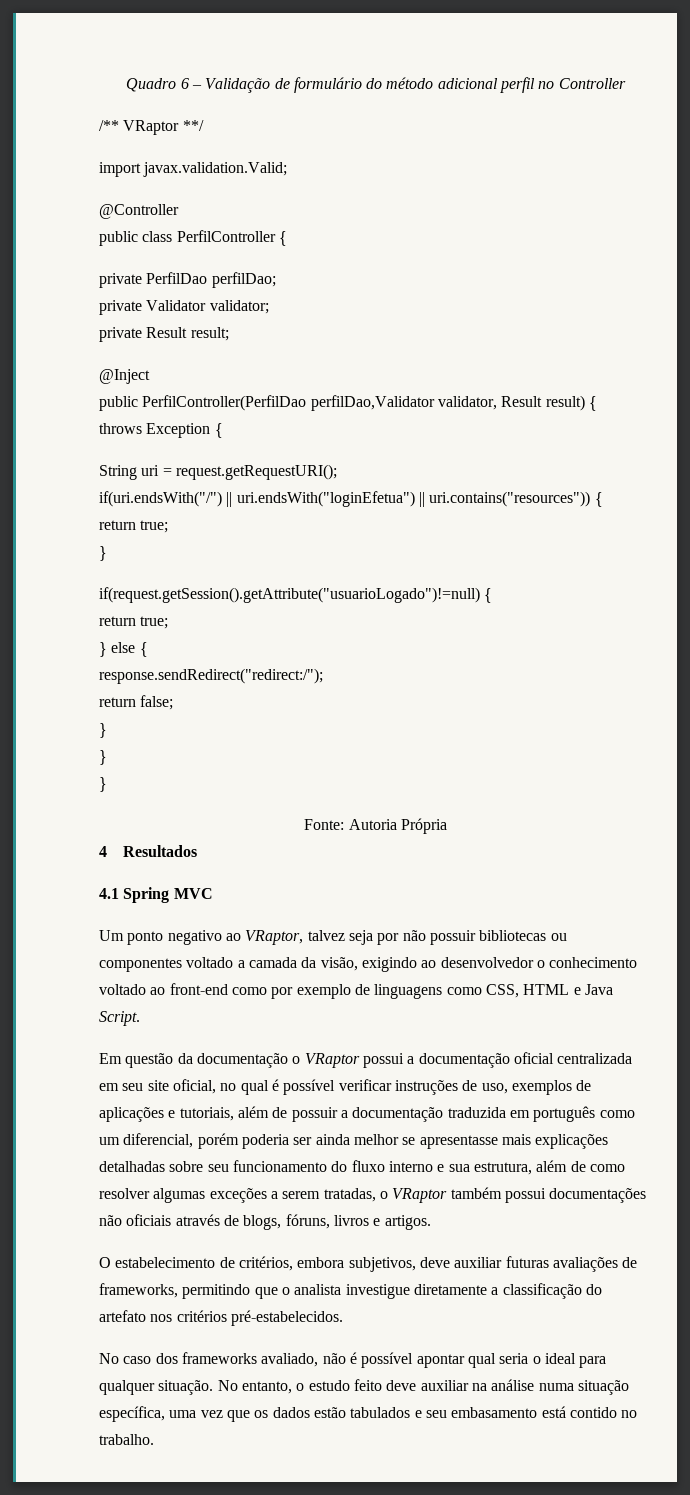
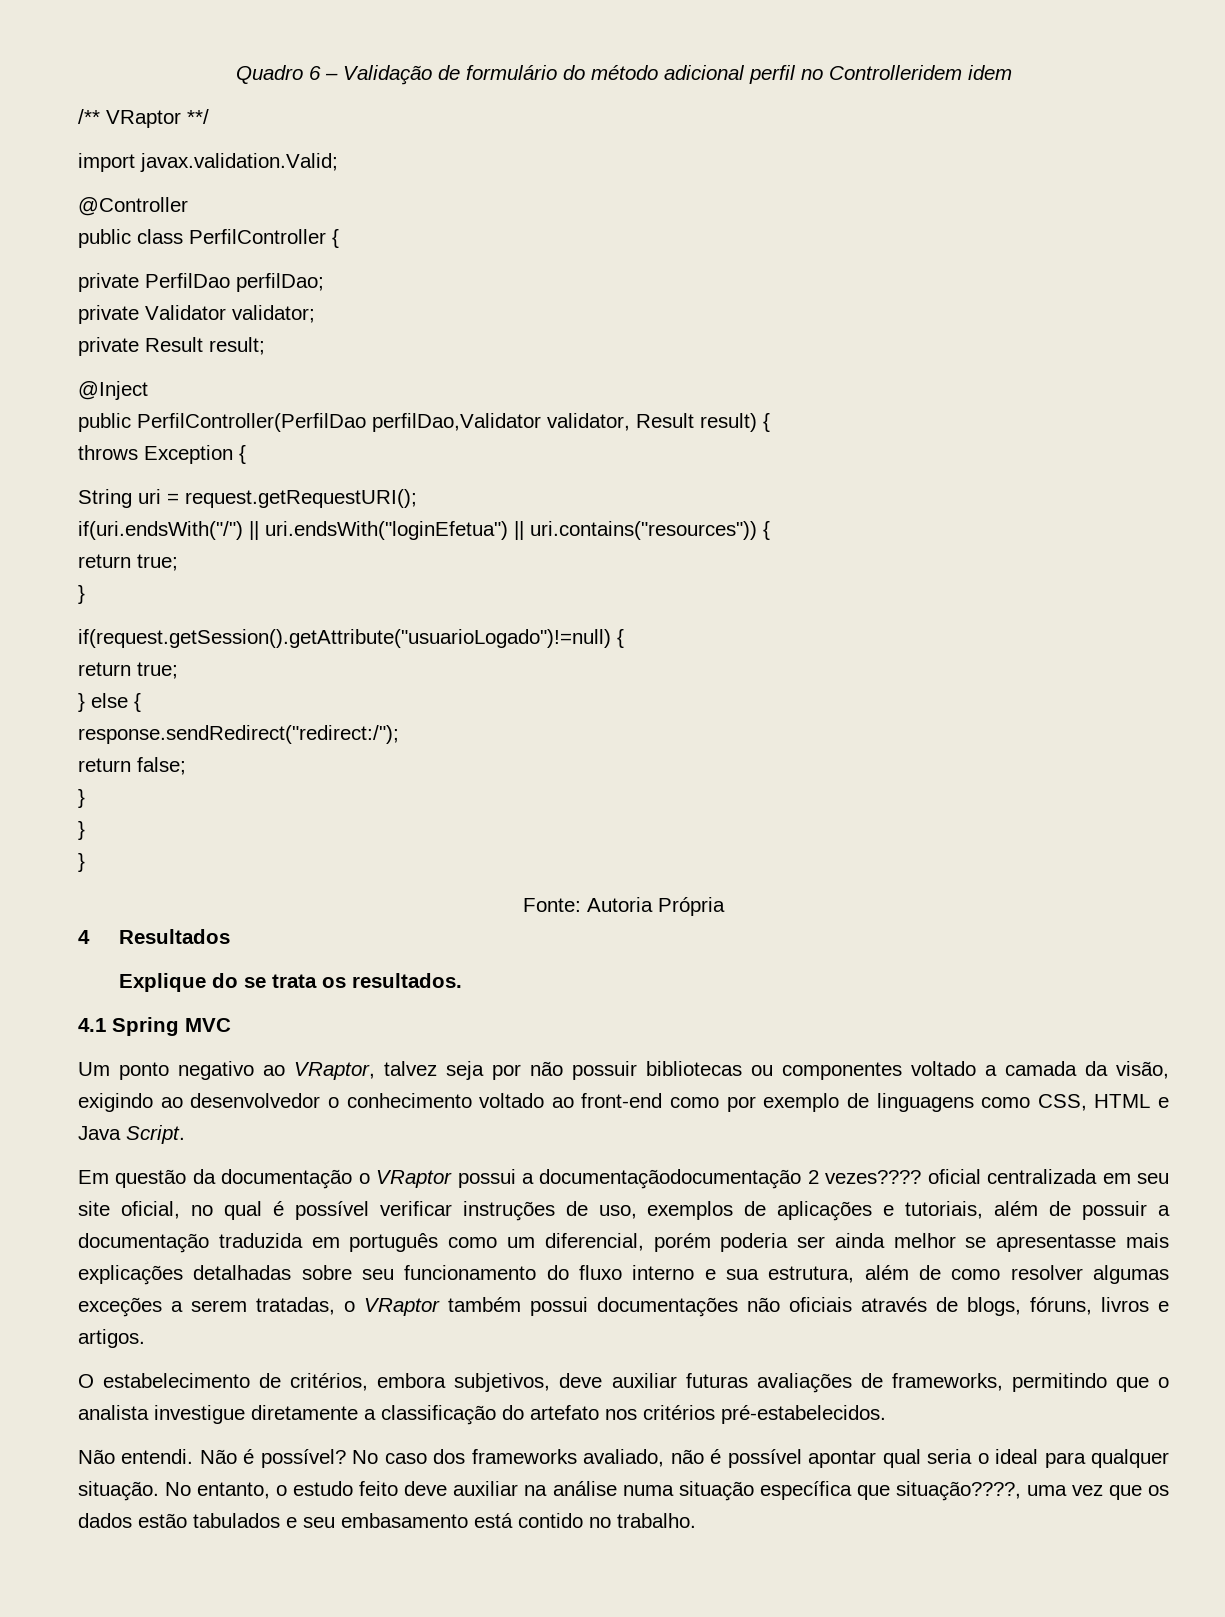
- Quadro 6 – Validação de formulário do método adicional perfil no Controller
+ Quadro 6 – Validação de formulário do método adicional perfil no Controlleridem idem
+ Explique do se trata os resultados.
- Em questão da documentação o VRaptor possui a documentação oficial centralizada em seu site oficial, no qual é possível verificar instruções de uso, exemplos de aplicações e tutoriais, além de possuir a documentação traduzida em português como um diferencial, porém poderia ser ainda melhor se apresentasse mais explicações detalhadas sobre seu funcionamento do fluxo interno e sua estrutura, além de como resolver algumas exceções a serem tratadas, o VRaptor também possui documentações não oficiais através de blogs, fóruns, livros e artigos.
+ Em questão da documentação o VRaptor possui a documentaçãodocumentação 2 vezes???? oficial centralizada em seu site oficial, no qual é possível verificar instruções de uso, exemplos de aplicações e tutoriais, além de possuir a documentação traduzida em português como um diferencial, porém poderia ser ainda melhor se apresentasse mais explicações detalhadas sobre seu funcionamento do fluxo interno e sua estrutura, além de como resolver algumas exceções a serem tratadas, o VRaptor também possui documentações não oficiais através de blogs, fóruns, livros e artigos.
+ Não entendi. Não é possível?
- No entanto, o estudo feito deve auxiliar na análise numa situação específica, uma vez que os dados estão tabulados e seu embasamento está contido no trabalho.
+ No entanto, o estudo feito deve auxiliar na análise numa situação específica que situação????, uma vez que os dados estão tabulados e seu embasamento está contido no trabalho.

